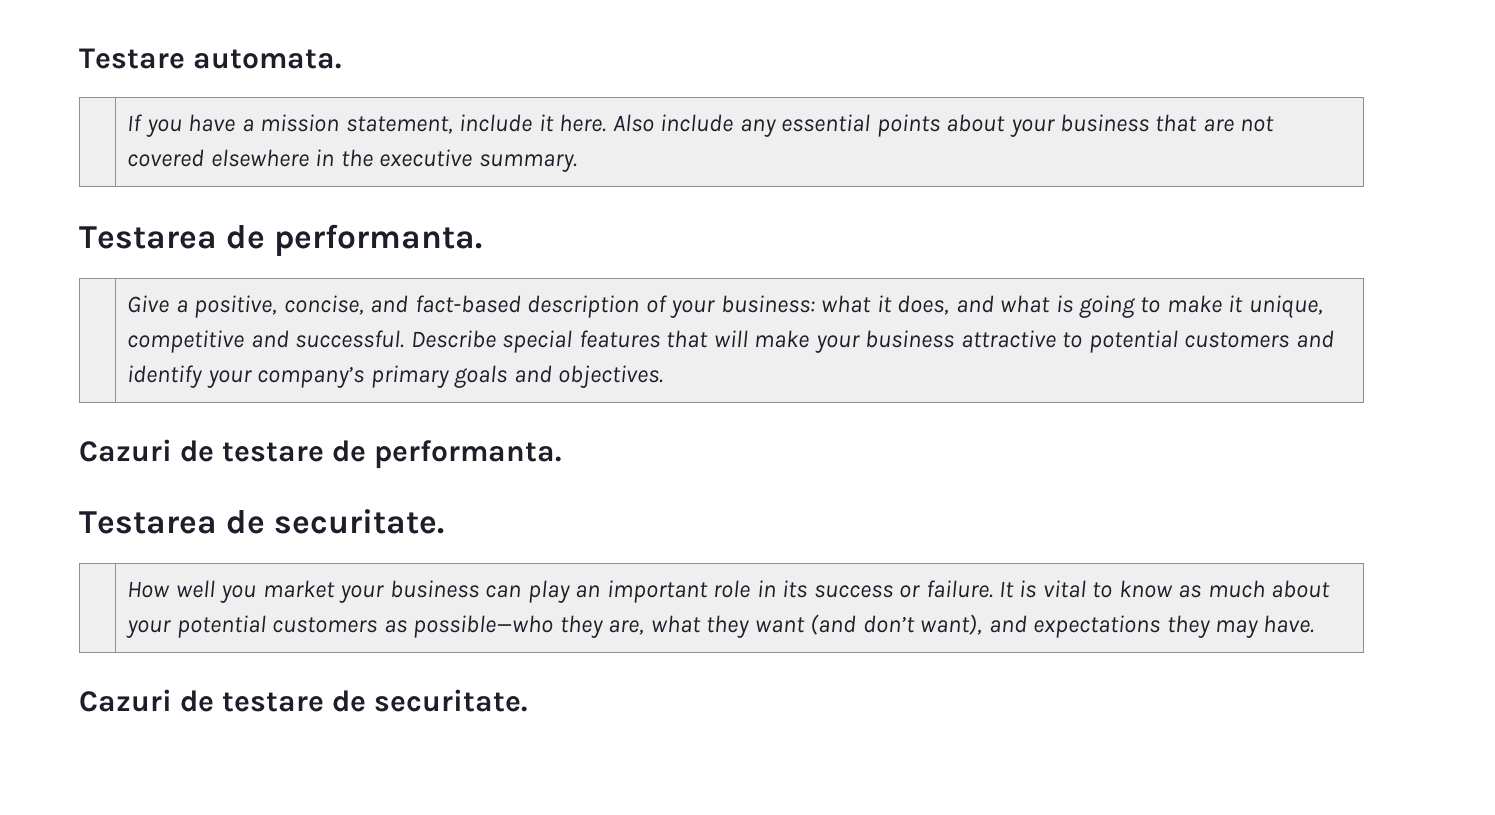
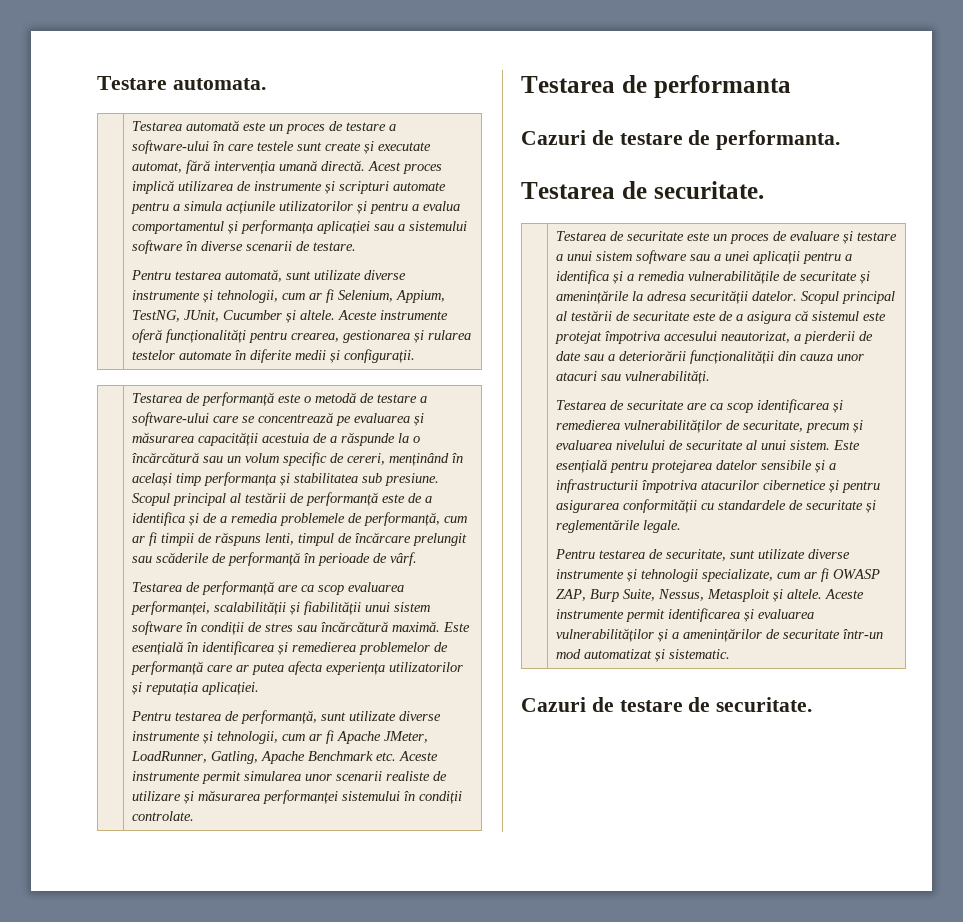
- If you have a mission statement, include it here. Also include any essential points about your business that are not covered elsewhere in the executive summary.
- Testarea de performanta.
- | Give a positive, concise, and fact-based description of your business: what it does, and what is going to make it unique, competitive and successful. Describe special features that will make your business attractive to potential customers and identify your company’s primary goals and objectives.
+ Testarea automată este un proces de testare a software-ului în care testele sunt create și executate automat, fără intervenția umană directă. Acest proces implică utilizarea de instrumente și scripturi automate pentru a simula acțiunile utilizatorilor și pentru a evalua comportamentul și performanța aplicației sau a sistemului software în diverse scenarii de testare.
+ Pentru testarea automată, sunt utilizate diverse instrumente și tehnologii, cum ar fi Selenium, Appium, TestNG, JUnit, Cucumber și altele. Aceste instrumente oferă funcționalități pentru crearea, gestionarea și rularea testelor automate în diferite medii și configurații.
+ | Testarea de performanță este o metodă de testare a software-ului care se concentrează pe evaluarea și măsurarea capacității acestuia de a răspunde la o încărcătură sau un volum specific de cereri, menținând în același timp performanța și stabilitatea sub presiune. Scopul principal al testării de performanță este de a identifica și de a remedia problemele de performanță, cum ar fi timpii de răspuns lenti, timpul de încărcare prelungit sau scăderile de performanță în perioade de vârf.
+ Testarea de performanță are ca scop evaluarea performanței, scalabilității și fiabilității unui sistem software în condiții de stres sau încărcătură maximă. Este esențială în identificarea și remedierea problemelor de performanță care ar putea afecta experiența utilizatorilor și reputația aplicației.
+ Pentru testarea de performanță, sunt utilizate diverse instrumente și tehnologii, cum ar fi Apache JMeter, LoadRunner, Gatling, Apache Benchmark etc. Aceste instrumente permit simularea unor scenarii realiste de utilizare și măsurarea performanței sistemului în condiții controlate.
+ Testarea de performanta
- How well you market your business can play an important role in its success or failure. It is vital to know as much about your potential customers as possible—who they are, what they want (and don’t want), and expectations they may have.
+ Testarea de securitate este un proces de evaluare și testare a unui sistem software sau a unei aplicații pentru a identifica și a remedia vulnerabilitățile de securitate și amenințările la adresa securității datelor. Scopul principal al testării de securitate este de a asigura că sistemul este protejat împotriva accesului neautorizat, a pierderii de date sau a deteriorării funcționalității din cauza unor atacuri sau vulnerabilități.
+ Testarea de securitate are ca scop identificarea și remedierea vulnerabilităților de securitate, precum și evaluarea nivelului de securitate al unui sistem. Este esențială pentru protejarea datelor sensibile și a infrastructurii împotriva atacurilor cibernetice și pentru asigurarea conformității cu standardele de securitate și reglementările legale.
+ Pentru testarea de securitate, sunt utilizate diverse instrumente și tehnologii specializate, cum ar fi OWASP ZAP, Burp Suite, Nessus, Metasploit și altele. Aceste instrumente permit identificarea și evaluarea vulnerabilităților și a amenințărilor de securitate într-un mod automatizat și sistematic.

